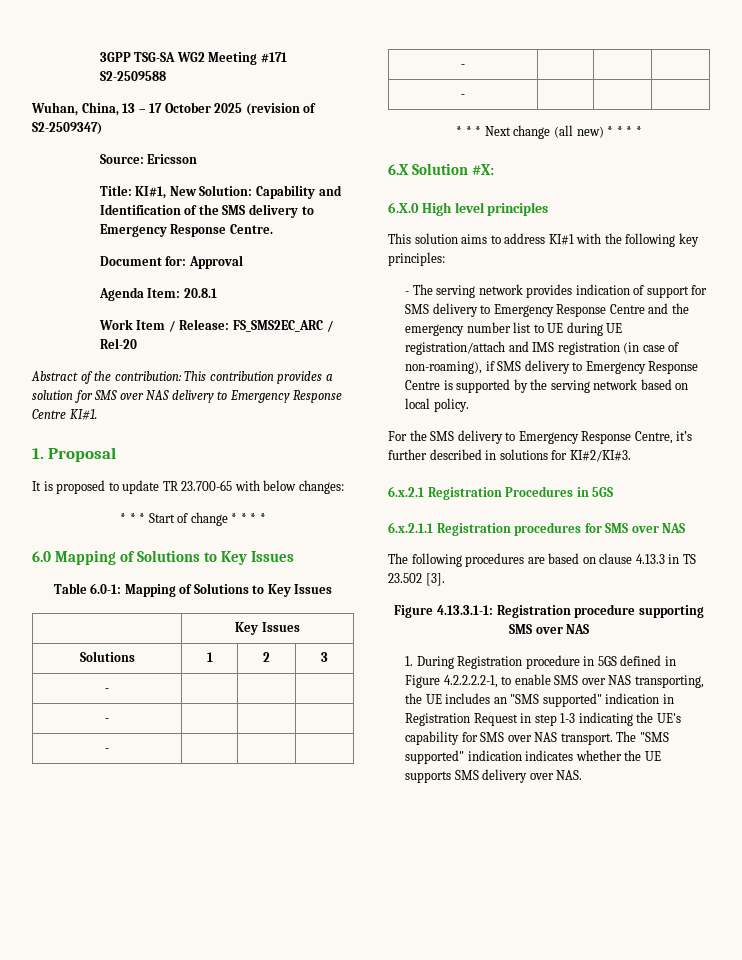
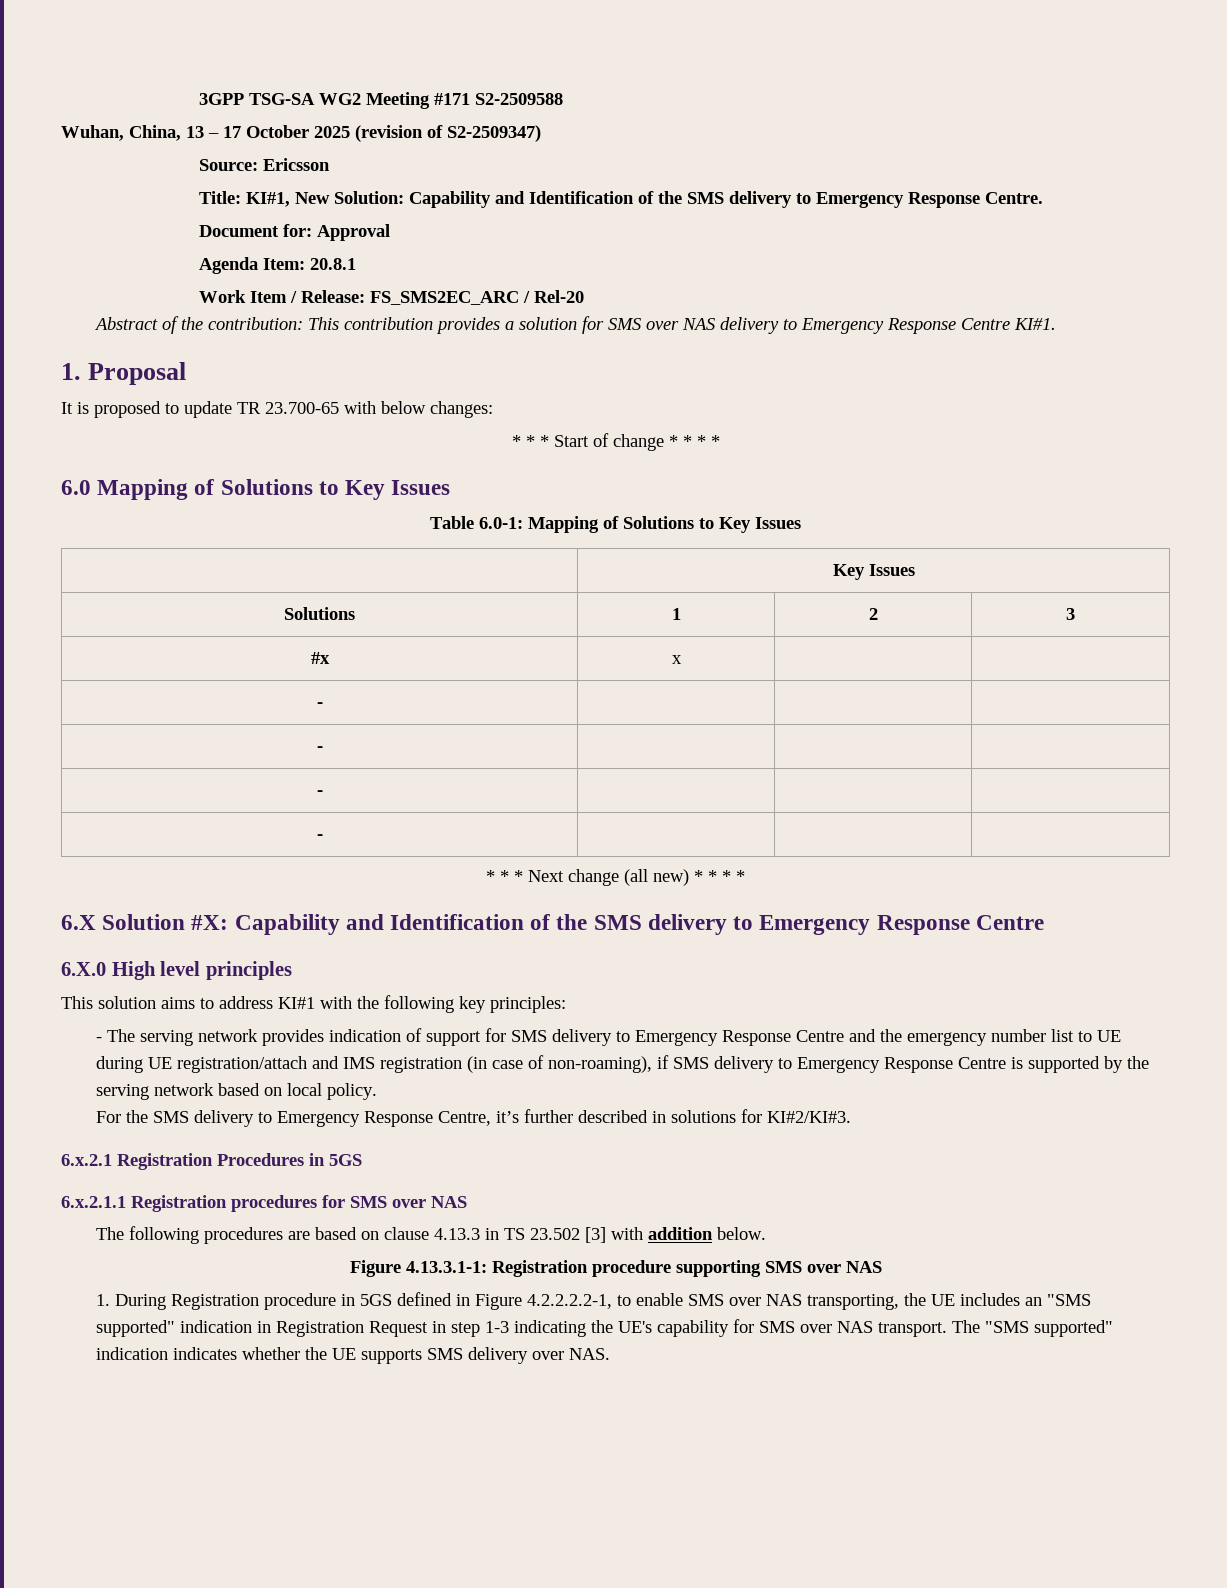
  Solutions | 1 | 2 | 3
- - | | |
+ #x | x | |
- 6.X Solution #X:
+ 6.X Solution #X: Capability and Identification of the SMS delivery to Emergency Response Centre
- The following procedures are based on clause 4.13.3 in TS 23.502 [3].
+ The following procedures are based on clause 4.13.3 in TS 23.502 [3] with addition below.

